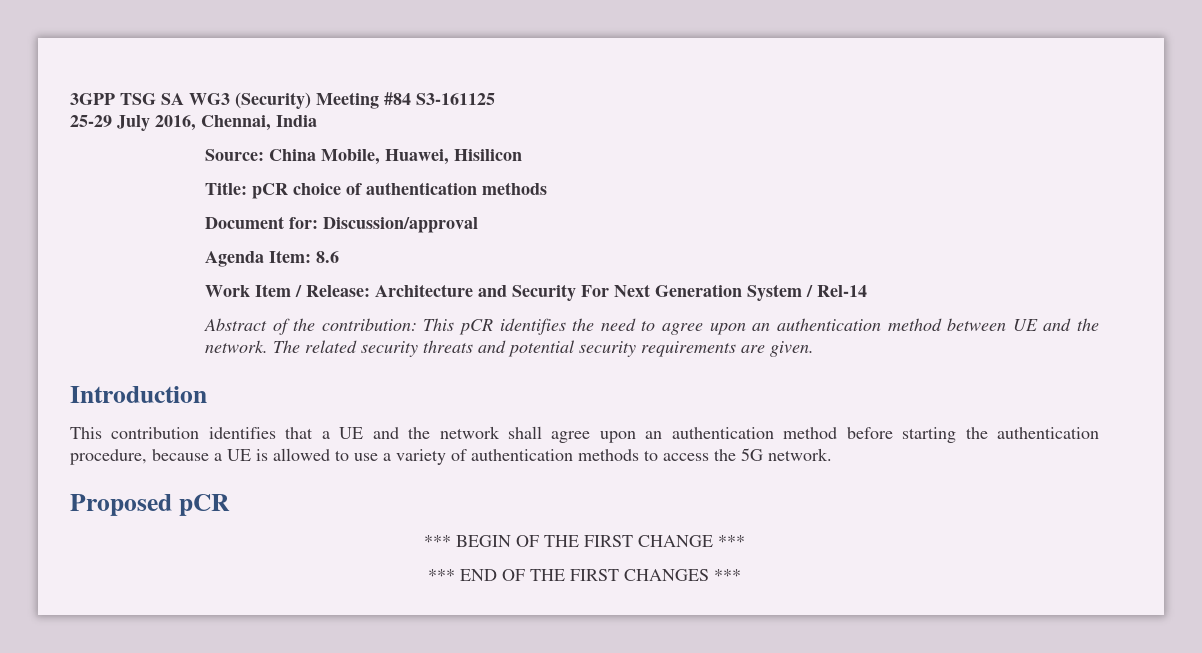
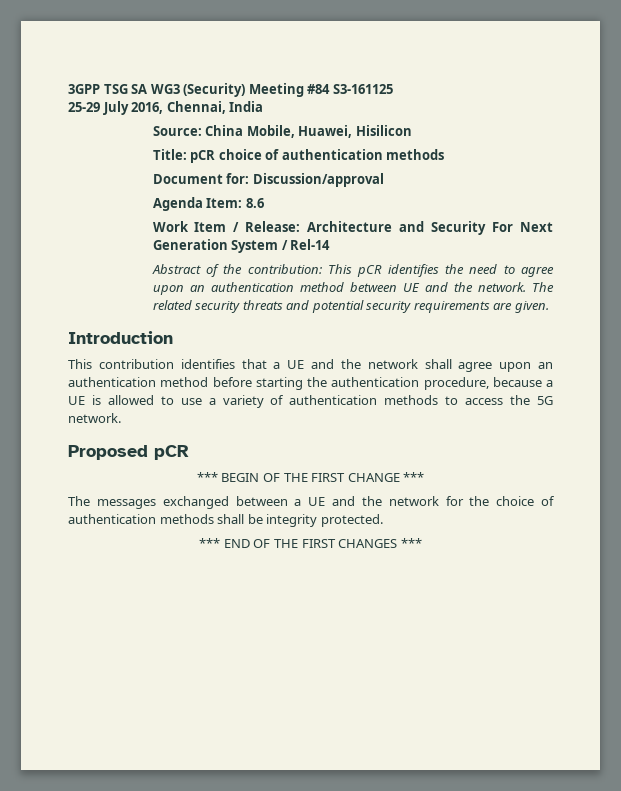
+ The messages exchanged between a UE and the network for the choice of authentication methods shall be integrity protected.

